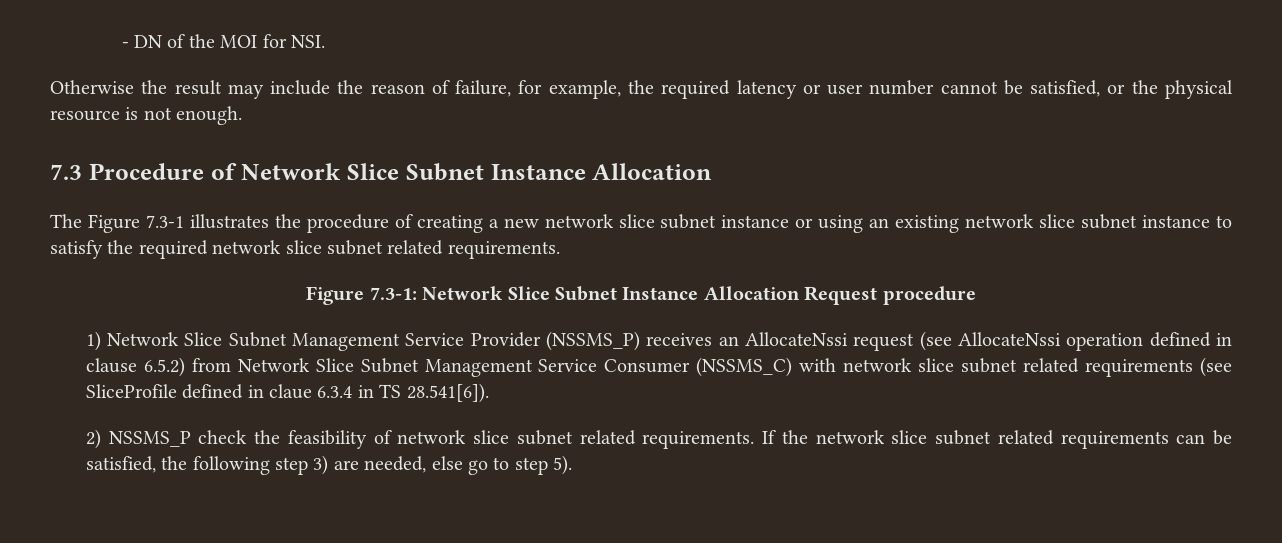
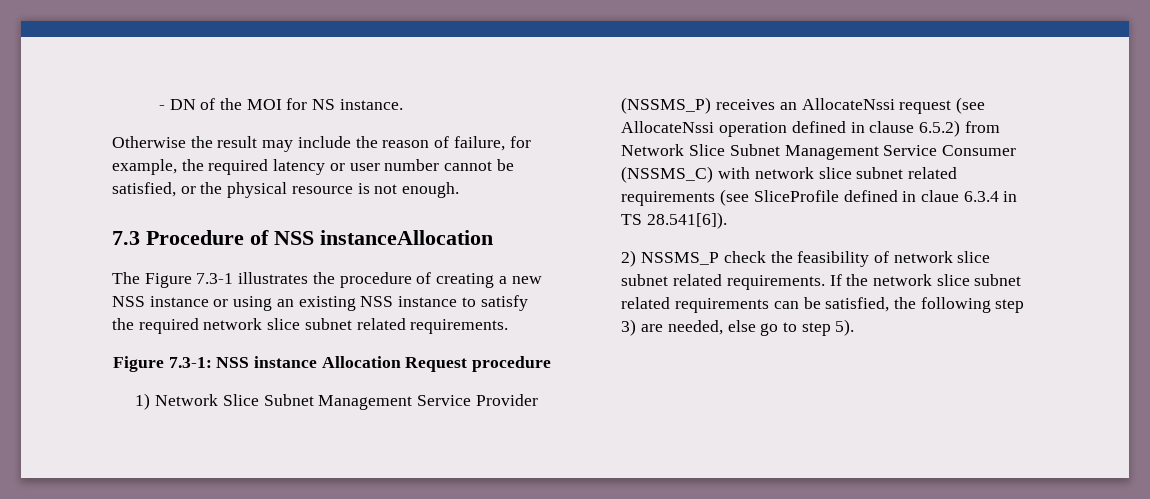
- - DN of the MOI for NSI.
+ - DN of the MOI for NS instance.
- 7.3 Procedure of Network Slice Subnet Instance Allocation
+ 7.3 Procedure of NSS instanceAllocation
- The Figure 7.3-1 illustrates the procedure of creating a new network slice subnet instance or using an existing network slice subnet instance to satisfy the required network slice subnet related requirements.
+ The Figure 7.3-1 illustrates the procedure of creating a new NSS instance or using an existing NSS instance to satisfy the required network slice subnet related requirements.
- Figure 7.3-1: Network Slice Subnet Instance Allocation Request procedure
+ Figure 7.3-1: NSS instance Allocation Request procedure

